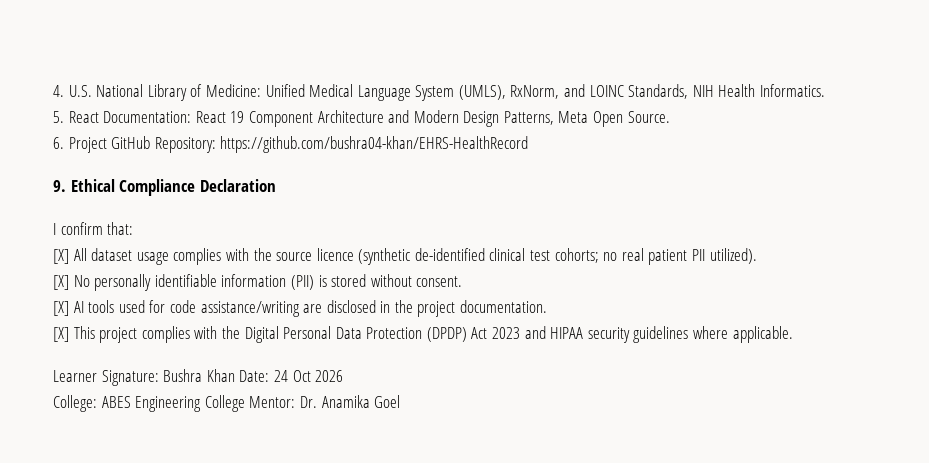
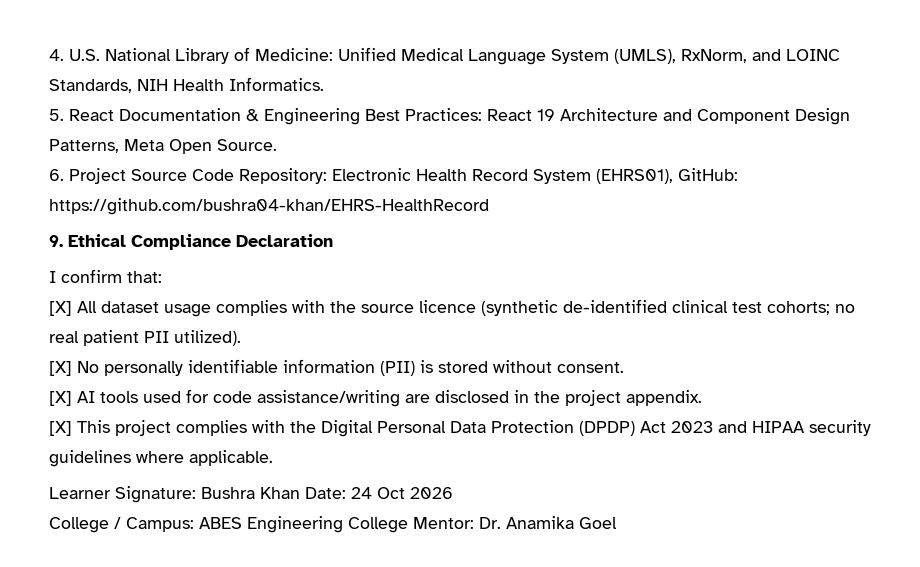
- 5. React Documentation: React 19 Component Architecture and Modern Design Patterns, Meta Open Source.
+ 5. React Documentation & Engineering Best Practices: React 19 Architecture and Component Design Patterns, Meta Open Source.
- 6. Project GitHub Repository: https://github.com/bushra04-khan/EHRS-HealthRecord
+ 6. Project Source Code Repository: Electronic Health Record System (EHRS01), GitHub: https://github.com/bushra04-khan/EHRS-HealthRecord
- [X] AI tools used for code assistance/writing are disclosed in the project documentation.
+ [X] AI tools used for code assistance/writing are disclosed in the project appendix.
- College: ABES Engineering College Mentor: Dr. Anamika Goel
+ College / Campus: ABES Engineering College Mentor: Dr. Anamika Goel

